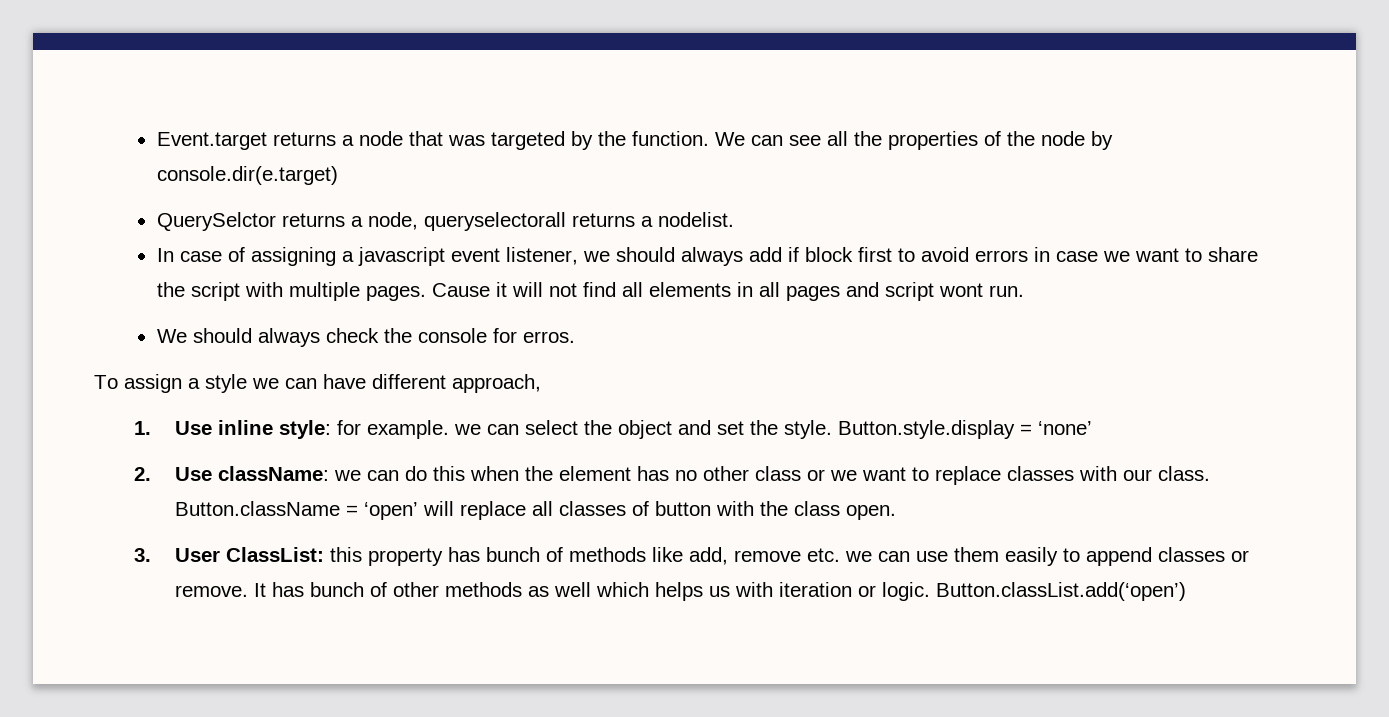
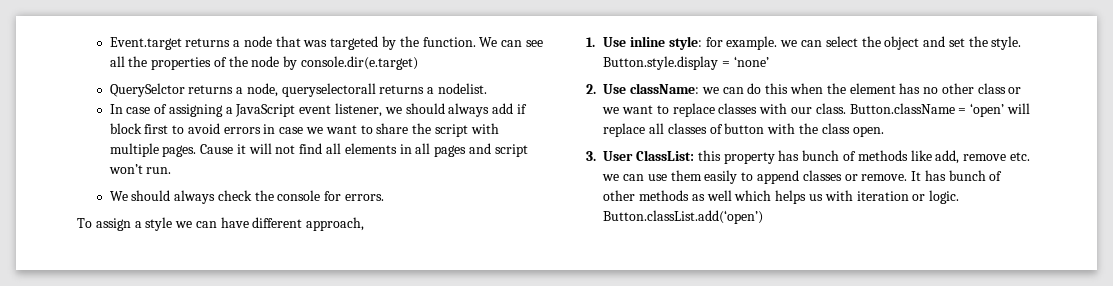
- In case of assigning a javascript event listener, we should always add if block first to avoid errors in case we want to share the script with multiple pages.
+ In case of assigning a JavaScript event listener, we should always add if block first to avoid errors in case we want to share the script with multiple pages.
- Cause it will not find all elements in all pages and script wont run.
+ Cause it will not find all elements in all pages and script won’t run.
- We should always check the console for erros.
+ We should always check the console for errors.

